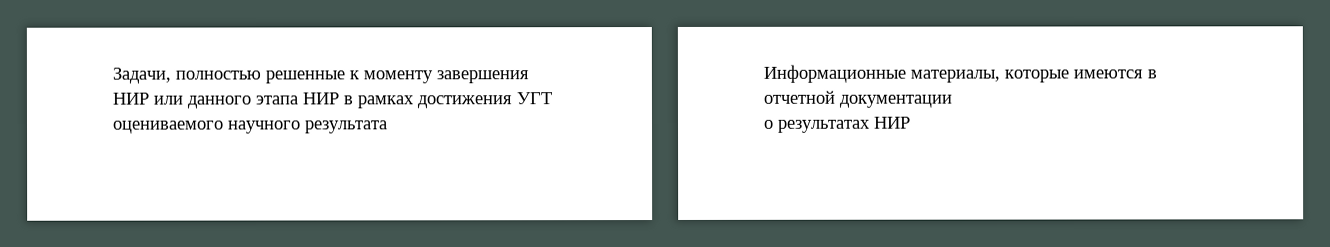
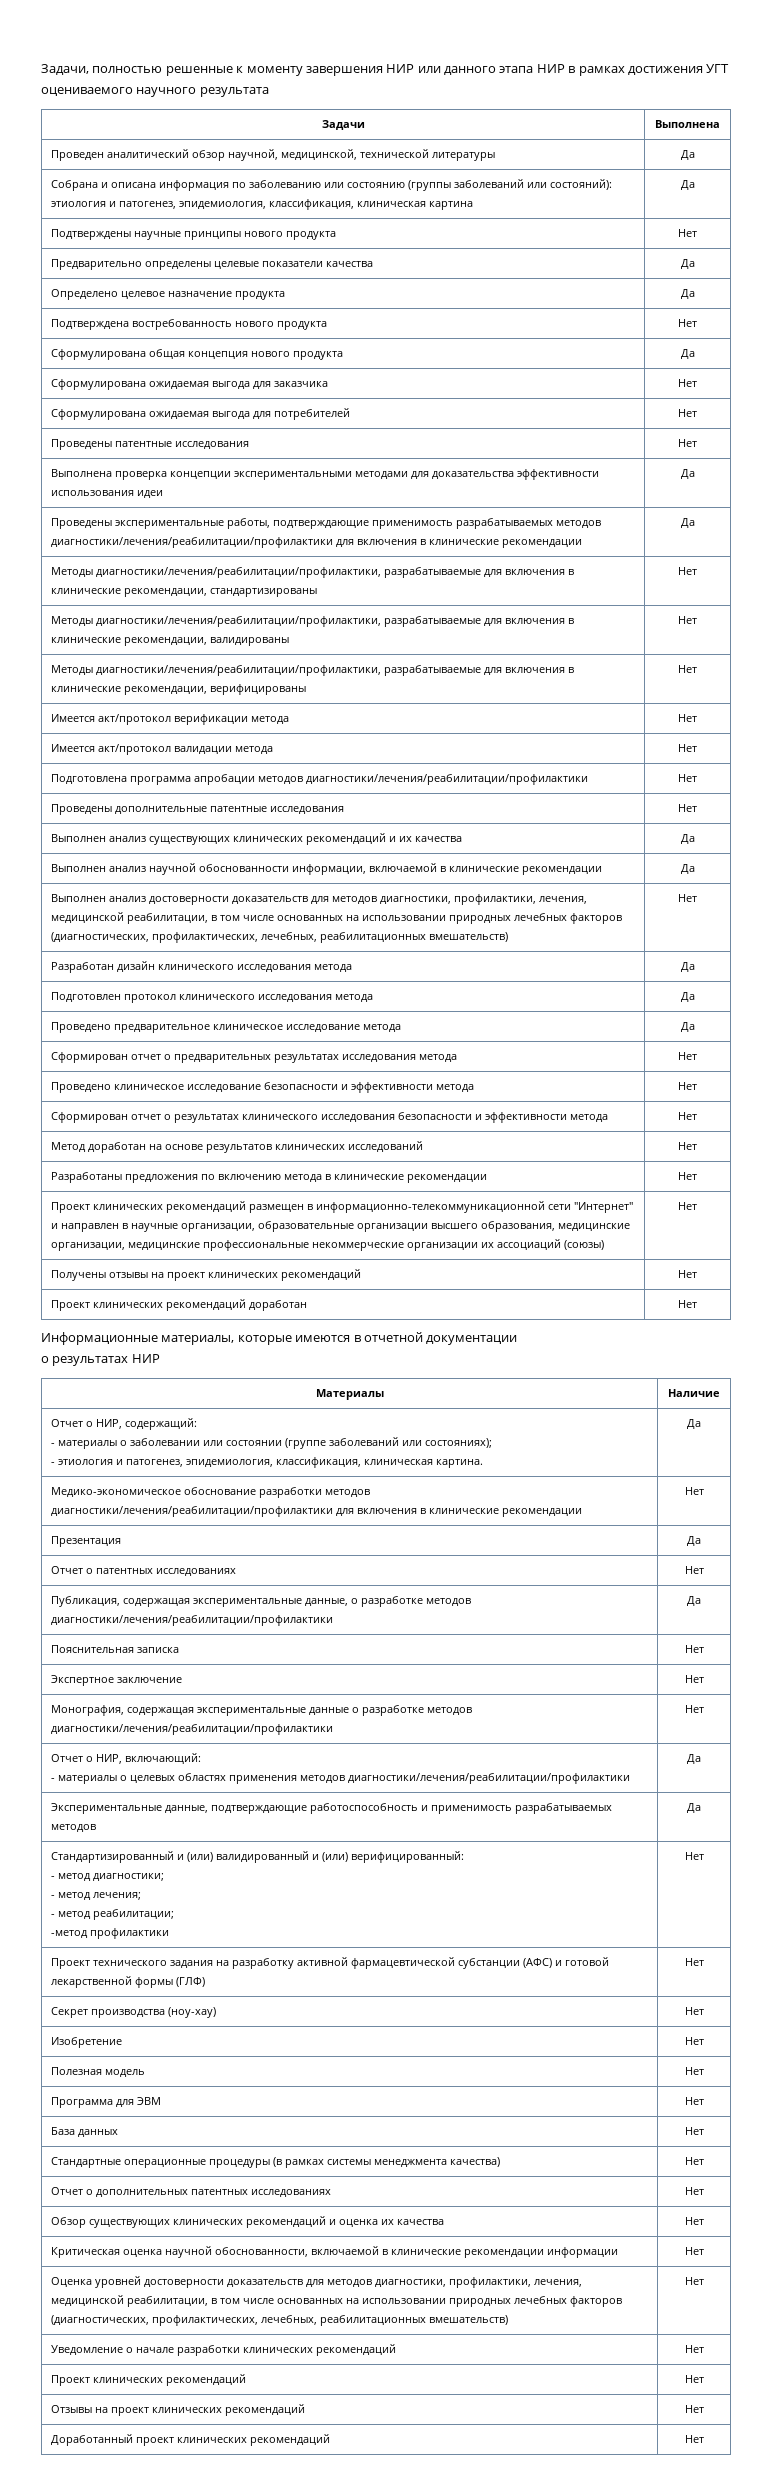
+ Задачи | Выполнена
+ Проведен аналитический обзор научной, медицинской, технической литературы | Да
+ Собрана и описана информация по заболеванию или состоянию (группы заболеваний или состояний): этиология и патогенез, эпидемиология, классификация, клиническая картина | Да
+ Подтверждены научные принципы нового продукта | Нет
+ Предварительно определены целевые показатели качества | Да
+ Определено целевое назначение продукта | Да
+ Подтверждена востребованность нового продукта | Нет
+ Сформулирована общая концепция нового продукта | Да
+ Сформулирована ожидаемая выгода для заказчика | Нет
+ Сформулирована ожидаемая выгода для потребителей | Нет
+ Проведены патентные исследования | Нет
+ Выполнена проверка концепции экспериментальными методами для доказательства эффективности использования идеи | Да
+ Проведены экспериментальные работы, подтверждающие применимость разрабатываемых методов диагностики/лечения/реабилитации/профилактики для включения в клинические рекомендации | Да
+ Методы диагностики/лечения/реабилитации/профилактики, разрабатываемые для включения в клинические рекомендации, стандартизированы | Нет
+ Методы диагностики/лечения/реабилитации/профилактики, разрабатываемые для включения в клинические рекомендации, валидированы | Нет
+ Методы диагностики/лечения/реабилитации/профилактики, разрабатываемые для включения в клинические рекомендации, верифицированы | Нет
+ Имеется акт/протокол верификации метода | Нет
+ Имеется акт/протокол валидации метода | Нет
+ Подготовлена программа апробации методов диагностики/лечения/реабилитации/профилактики | Нет
+ Проведены дополнительные патентные исследования | Нет
+ Выполнен анализ существующих клинических рекомендаций и их качества | Да
+ Выполнен анализ научной обоснованности информации, включаемой в клинические рекомендации | Да
+ Выполнен анализ достоверности доказательств для методов диагностики, профилактики, лечения, медицинской реабилитации, в том числе основанных на использовании природных лечебных факторов (диагностических, профилактических, лечебных, реабилитационных вмешательств) | Нет
+ Разработан дизайн клинического исследования метода | Да
+ Подготовлен протокол клинического исследования метода | Да
+ Проведено предварительное клиническое исследование метода | Да
+ Сформирован отчет о предварительных результатах исследования метода | Нет
+ Проведено клиническое исследование безопасности и эффективности метода | Нет
+ Сформирован отчет о результатах клинического исследования безопасности и эффективности метода | Нет
+ Метод доработан на основе результатов клинических исследований | Нет
+ Разработаны предложения по включению метода в клинические рекомендации | Нет
+ Проект клинических рекомендаций размещен в информационно-телекоммуникационной сети "Интернет" и направлен в научные организации, образовательные организации высшего образования, медицинские организации, медицинские профессиональные некоммерческие организации их ассоциаций (союзы) | Нет
+ Получены отзывы на проект клинических рекомендаций | Нет
+ Проект клинических рекомендаций доработан | Нет
+ Материалы | Наличие
+ Отчет о НИР, содержащий:
+ - материалы о заболевании или состоянии (группе заболеваний или состояниях);
+ - этиология и патогенез, эпидемиология, классификация, клиническая картина. | Да
+ Медико-экономическое обоснование разработки методов диагностики/лечения/реабилитации/профилактики для включения в клинические рекомендации | Нет
+ Презентация | Да
+ Отчет о патентных исследованиях | Нет
+ Публикация, содержащая экспериментальные данные, о разработке методов диагностики/лечения/реабилитации/профилактики | Да
+ Пояснительная записка | Нет
+ Экспертное заключение | Нет
+ Монография, содержащая экспериментальные данные о разработке методов диагностики/лечения/реабилитации/профилактики | Нет
+ Отчет о НИР, включающий:
+ - материалы о целевых областях применения методов диагностики/лечения/реабилитации/профилактики | Да
+ Экспериментальные данные, подтверждающие работоспособность и применимость разрабатываемых методов | Да
+ Стандартизированный и (или) валидированный и (или) верифицированный:
+ - метод диагностики;
+ - метод лечения;
+ - метод реабилитации;
+ -метод профилактики | Нет
+ Проект технического задания на разработку активной фармацевтической субстанции (АФС) и готовой лекарственной формы (ГЛФ) | Нет
+ Секрет производства (ноу-хау) | Нет
+ Изобретение | Нет
+ Полезная модель | Нет
+ Программа для ЭВМ | Нет
+ База данных | Нет
+ Стандартные операционные процедуры (в рамках системы менеджмента качества) | Нет
+ Отчет о дополнительных патентных исследованиях | Нет
+ Обзор существующих клинических рекомендаций и оценка их качества | Нет
+ Критическая оценка научной обоснованности, включаемой в клинические рекомендации информации | Нет
+ Оценка уровней достоверности доказательств для методов диагностики, профилактики, лечения, медицинской реабилитации, в том числе основанных на использовании природных лечебных факторов (диагностических, профилактических, лечебных, реабилитационных вмешательств) | Нет
+ Уведомление о начале разработки клинических рекомендаций | Нет
+ Проект клинических рекомендаций | Нет
+ Отзывы на проект клинических рекомендаций | Нет
+ Доработанный проект клинических рекомендаций | Нет

